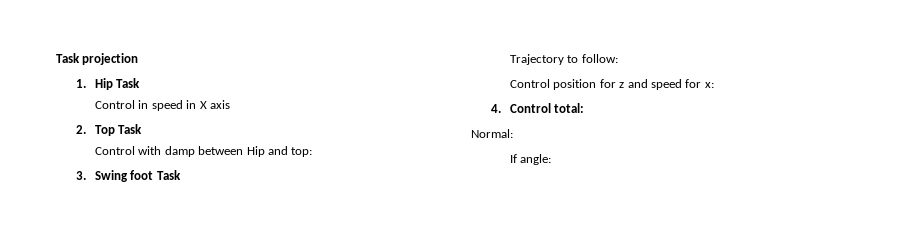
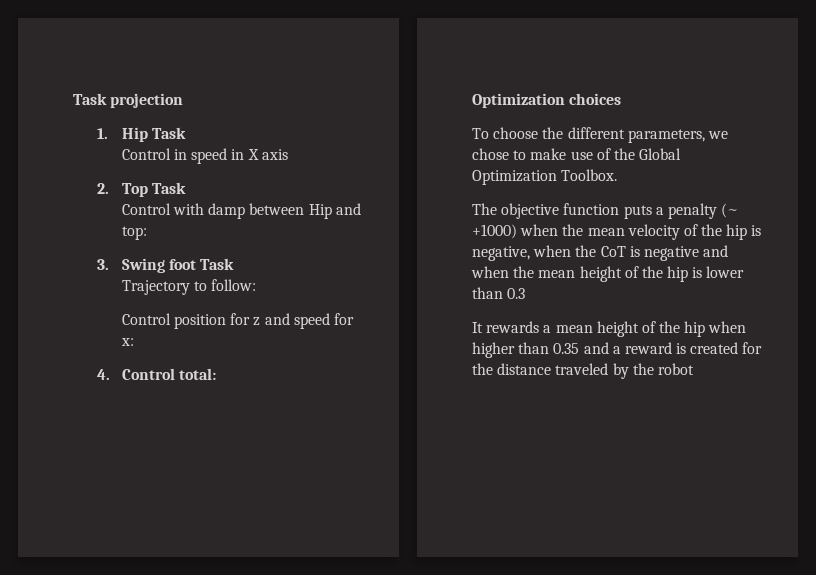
- Normal:
- If angle:
+ Optimization choices
+ To choose the different parameters, we chose to make use of the Global Optimization Toolbox.
+ The objective function puts a penalty (~ +1000) when the mean velocity of the hip is negative, when the CoT is negative and when the mean height of the hip is lower than 0.3
+ It rewards a mean height of the hip when higher than 0.35 and a reward is created for the distance traveled by the robot

